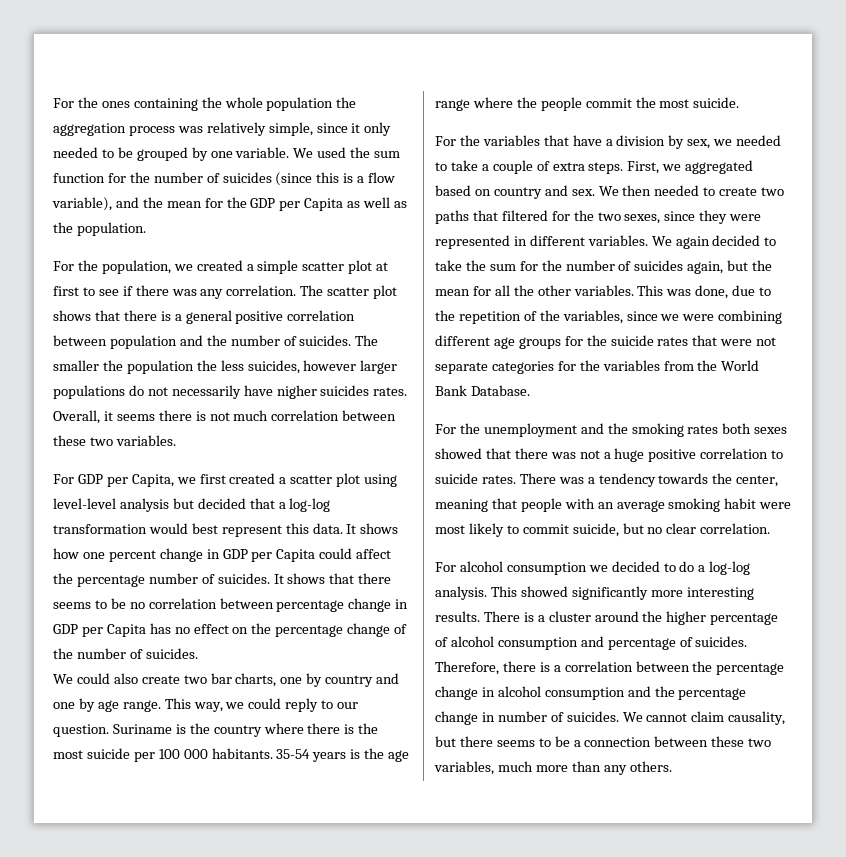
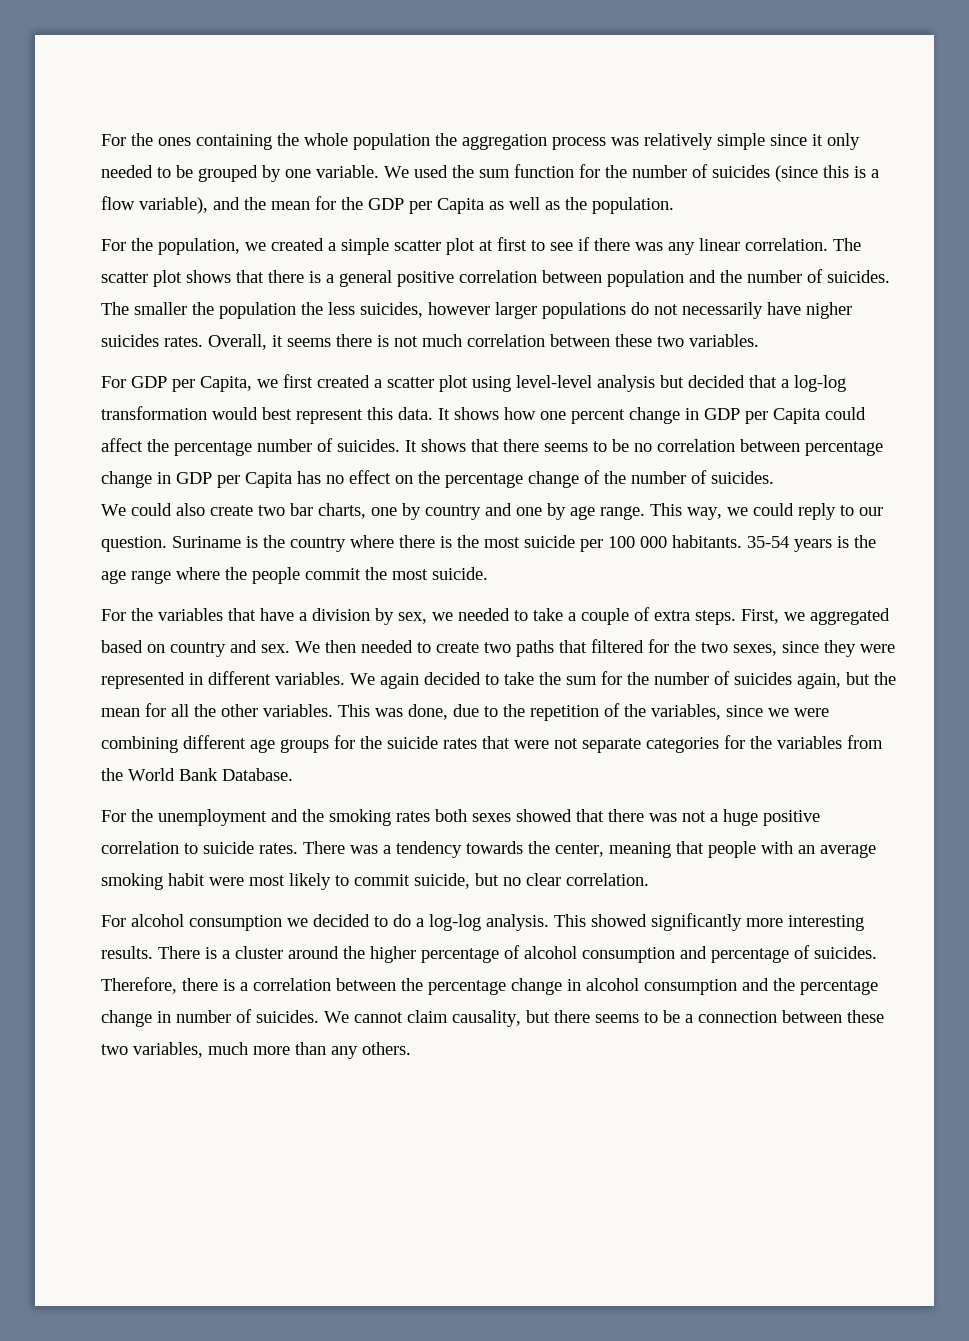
- For the ones containing the whole population the aggregation process was relatively simple, since it only needed to be grouped by one variable.
+ For the ones containing the whole population the aggregation process was relatively simple since it only needed to be grouped by one variable.
- For the population, we created a simple scatter plot at first to see if there was any correlation.
+ For the population, we created a simple scatter plot at first to see if there was any linear correlation.

